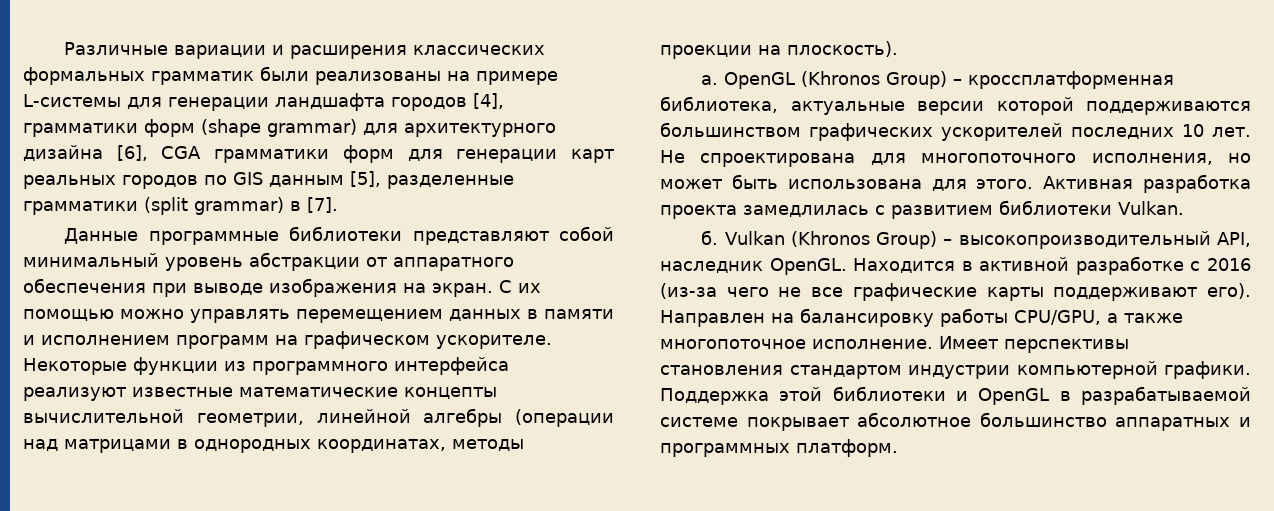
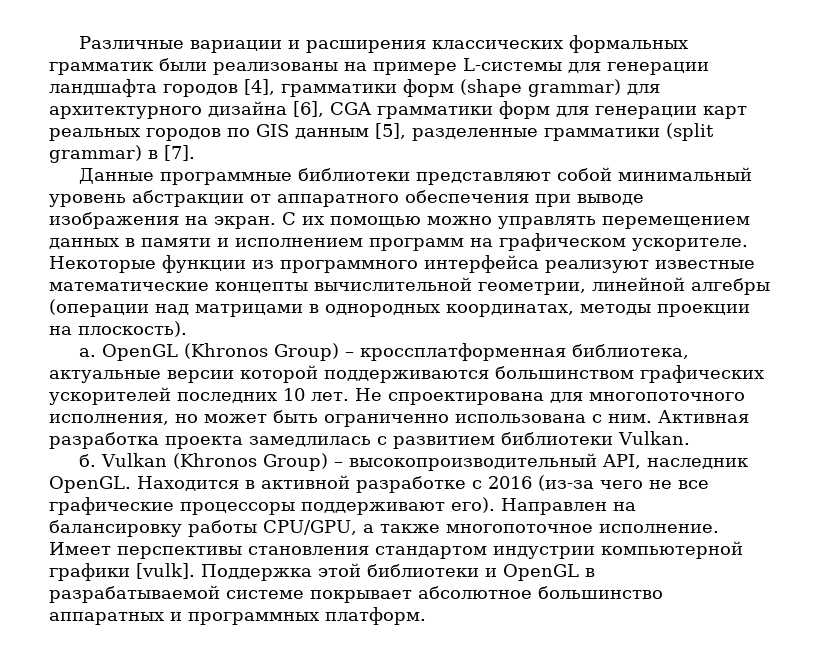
- Не спроектирована для многопоточного исполнения, но может быть использована для этого.
+ Не спроектирована для многопоточного исполнения, но может быть ограниченно использована с ним.
- Находится в активной разработке с 2016 (из-за чего не все графические карты поддерживают его).
+ Находится в активной разработке с 2016 (из-за чего не все графические процессоры поддерживают его).
- Имеет перспективы становления стандартом индустрии компьютерной графики.
+ Имеет перспективы становления стандартом индустрии компьютерной графики [vulk].

